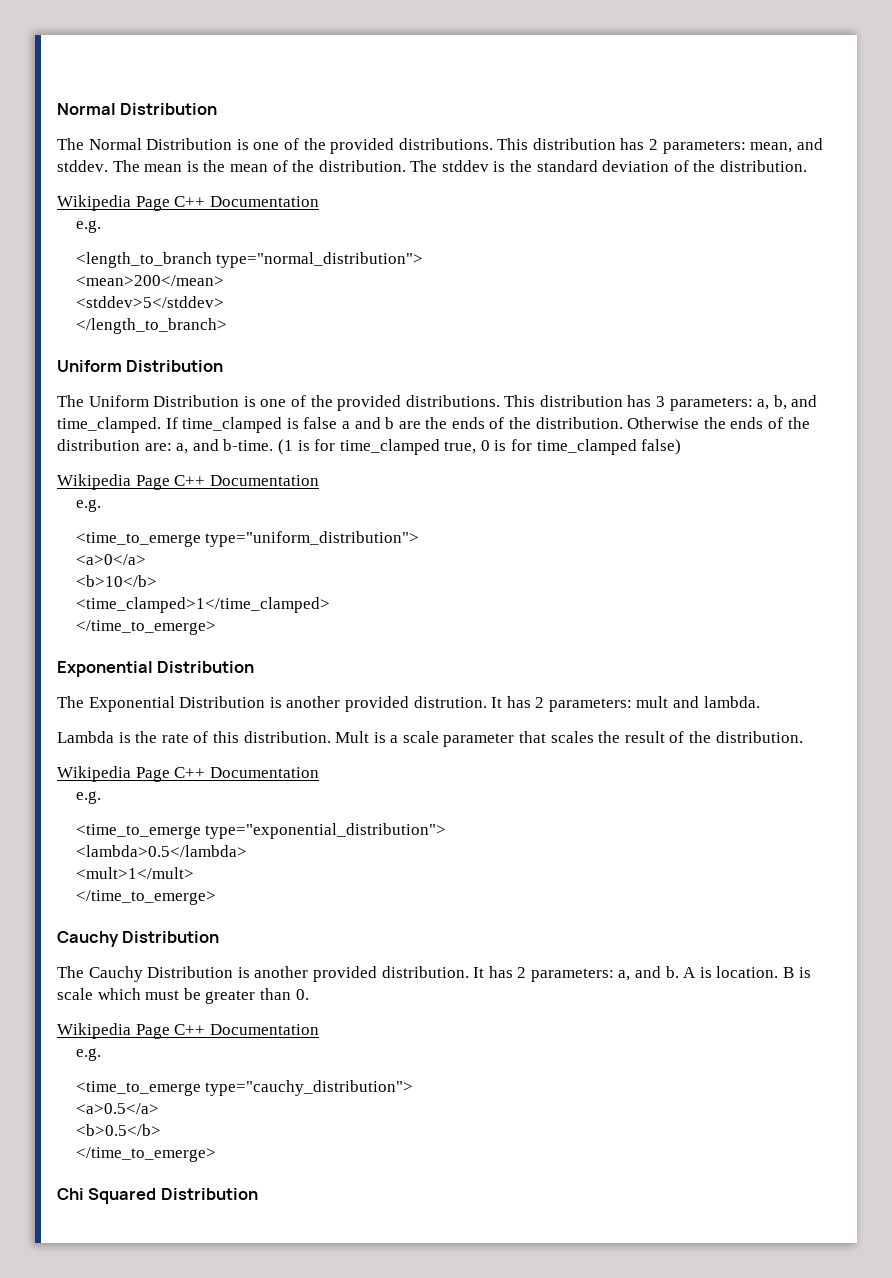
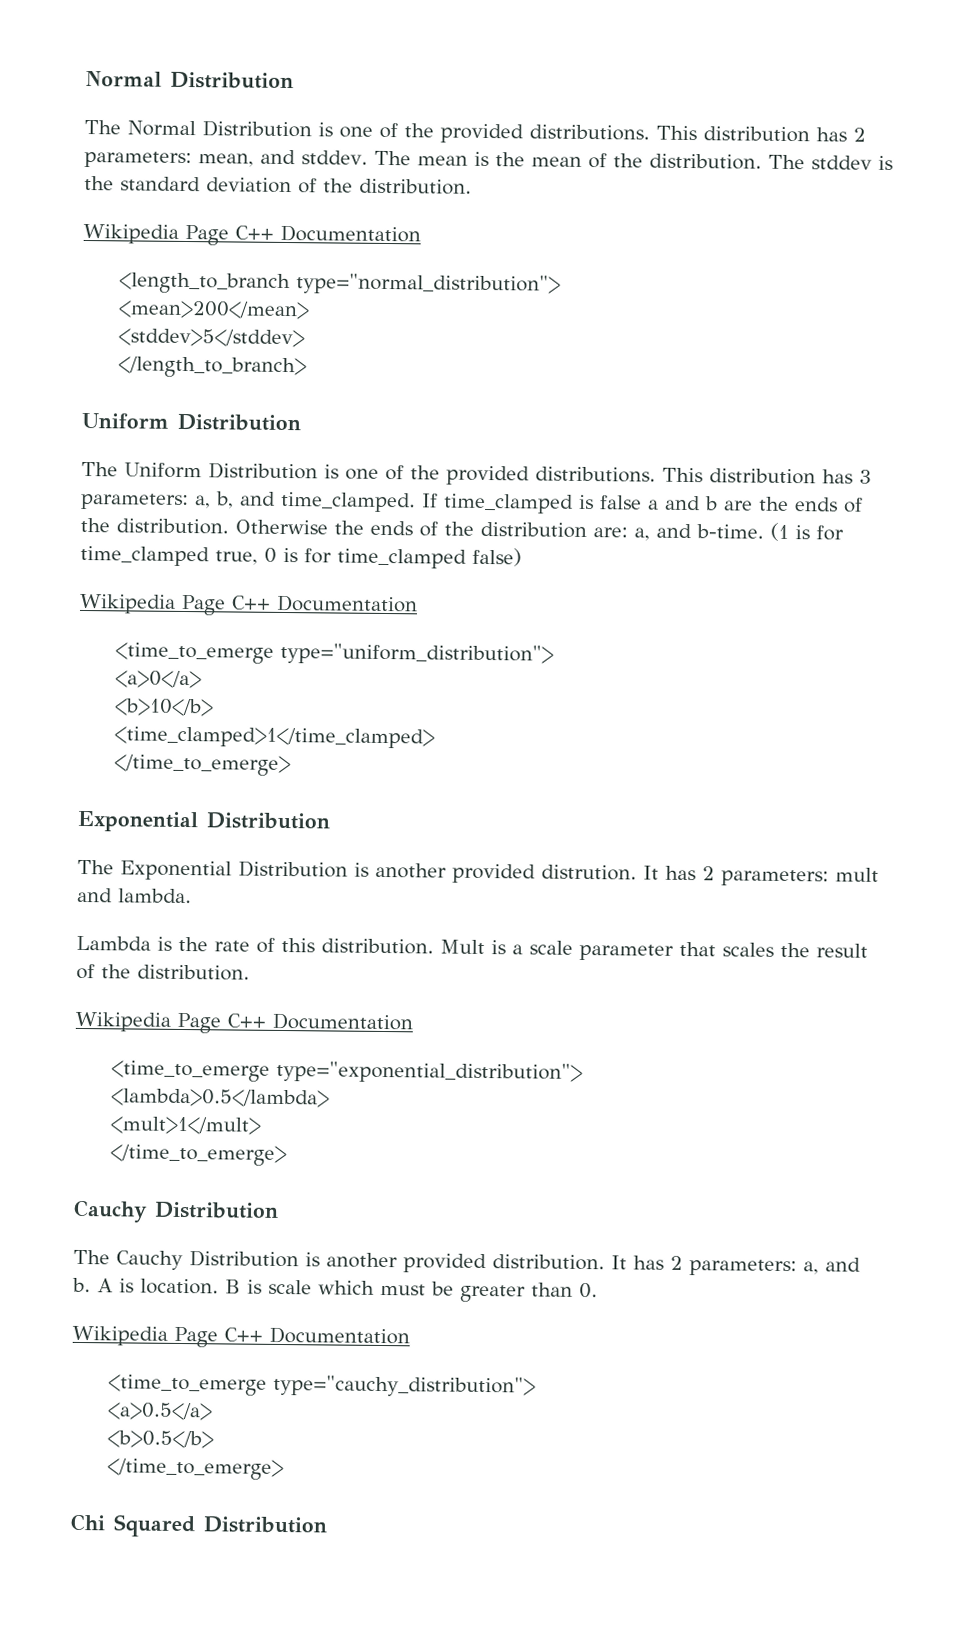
  The stddev is the standard deviation of the distribution.
  Wikipedia Page C++ Documentation
- e.g.
  (1 is for time_clamped true, 0 is for time_clamped false)
  Wikipedia Page C++ Documentation
- e.g.
  Mult is a scale parameter that scales the result of the distribution.
  Wikipedia Page C++ Documentation
- e.g.
  B is scale which must be greater than 0.
  Wikipedia Page C++ Documentation
- e.g.

